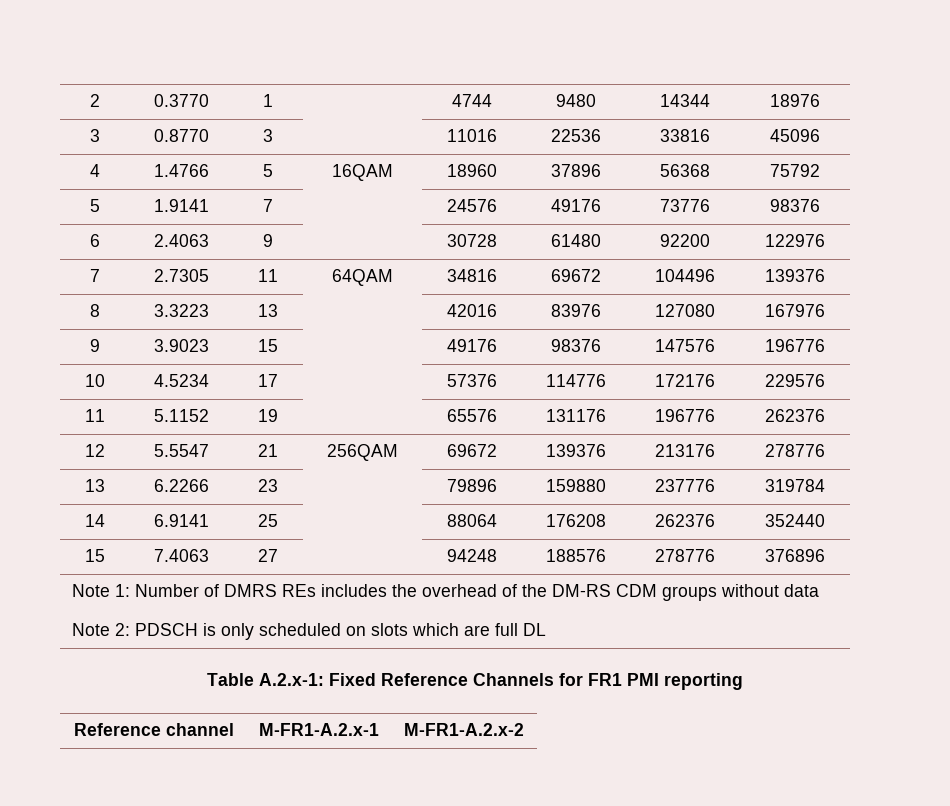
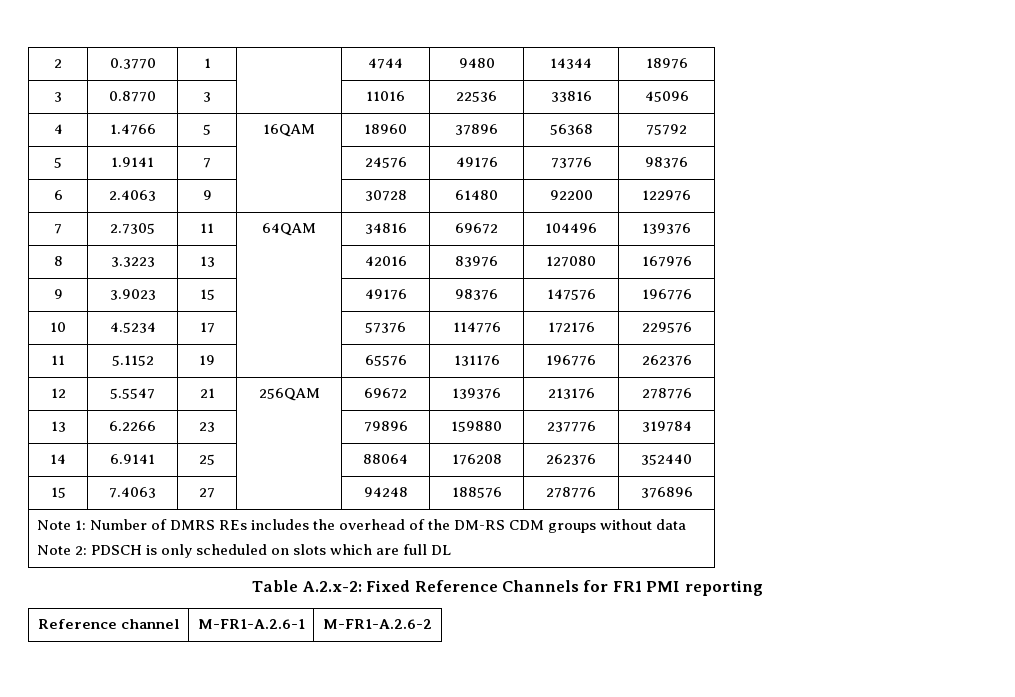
- Table A.2.x-1: Fixed Reference Channels for FR1 PMI reporting
+ Table A.2.x-2: Fixed Reference Channels for FR1 PMI reporting
- Reference channel | M-FR1-A.2.x-1 | M-FR1-A.2.x-2
+ Reference channel | M-FR1-A.2.6-1 | M-FR1-A.2.6-2

